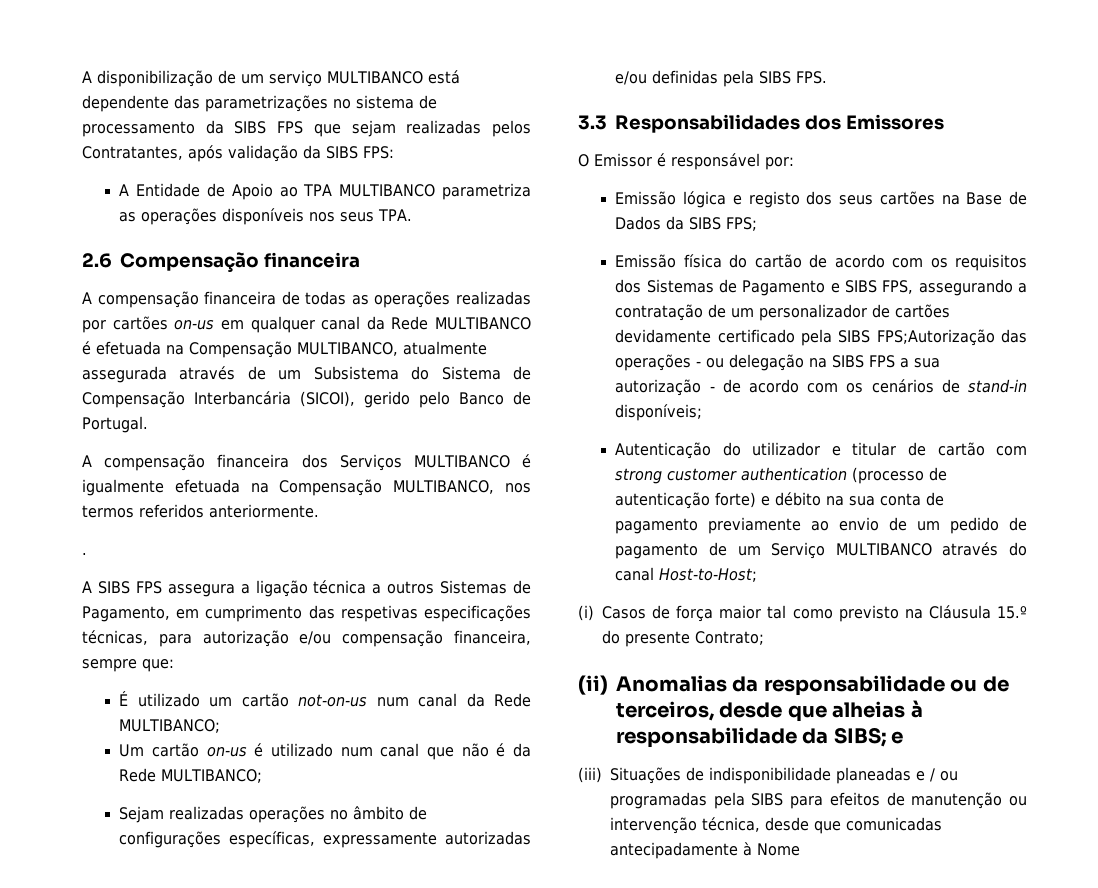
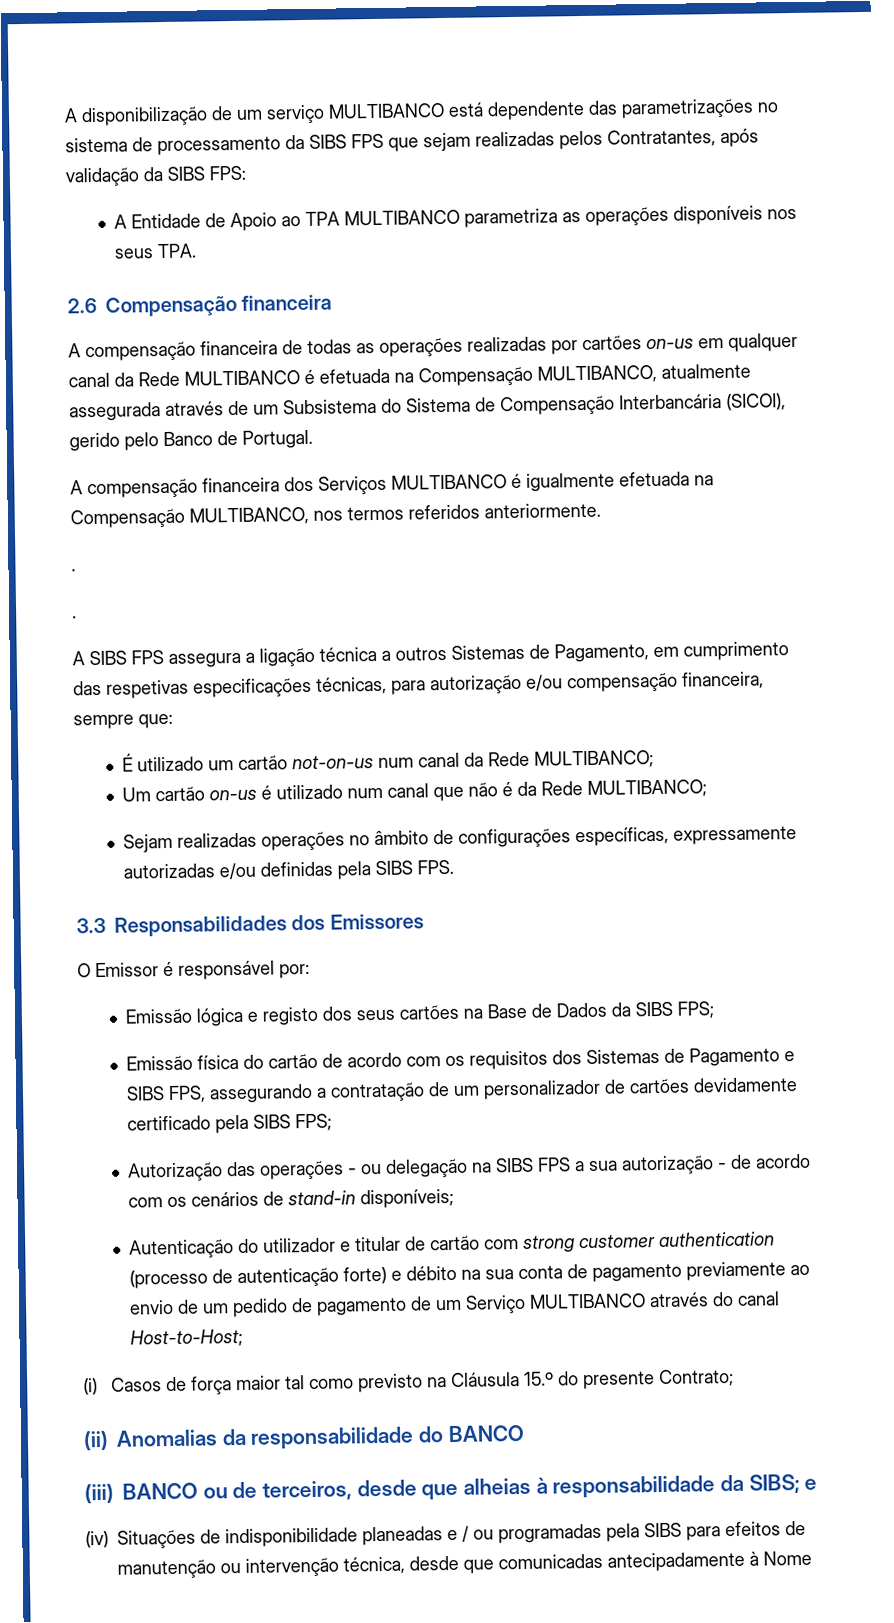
  A compensação financeira dos Serviços MULTIBANCO é igualmente efetuada na Compensação MULTIBANCO, nos termos referidos anteriormente.
+ .
- Emissão física do cartão de acordo com os requisitos dos Sistemas de Pagamento e SIBS FPS, assegurando a contratação de um personalizador de cartões devidamente certificado pela SIBS FPS;Autorização das operações - ou delegação na SIBS FPS a sua autorização - de acordo com os cenários de stand-in disponíveis;
+ Emissão física do cartão de acordo com os requisitos dos Sistemas de Pagamento e SIBS FPS, assegurando a contratação de um personalizador de cartões devidamente certificado pela SIBS FPS;
+ Autorização das operações - ou delegação na SIBS FPS a sua autorização - de acordo com os cenários de stand-in disponíveis;
- (ii) Anomalias da responsabilidade ou de terceiros, desde que alheias à responsabilidade da SIBS; e
+ (ii) Anomalias da responsabilidade do BANCO
+ (iii) BANCO ou de terceiros, desde que alheias à responsabilidade da SIBS; e
- (iii) Situações de indisponibilidade planeadas e / ou programadas pela SIBS para efeitos de manutenção ou intervenção técnica, desde que comunicadas antecipadamente à Nome
+ (iv) Situações de indisponibilidade planeadas e / ou programadas pela SIBS para efeitos de manutenção ou intervenção técnica, desde que comunicadas antecipadamente à Nome

